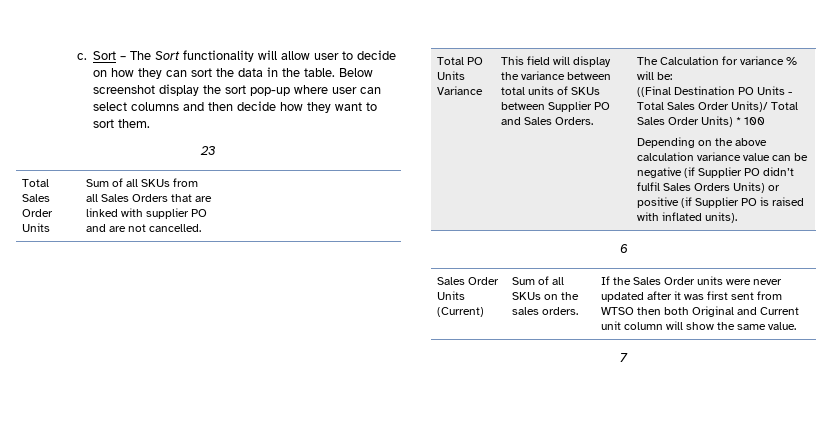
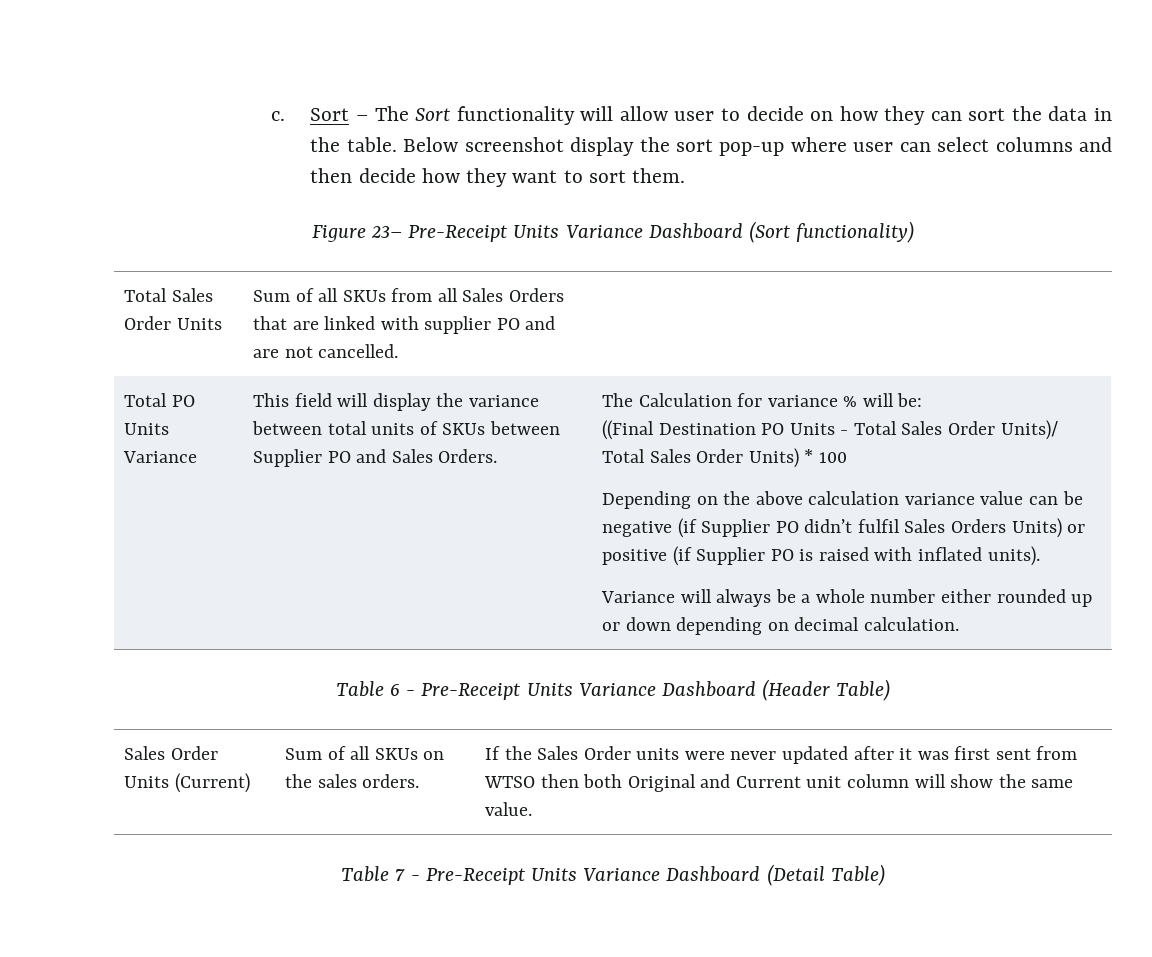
- 23
+ Figure 23– Pre-Receipt Units Variance Dashboard (Sort functionality)
- 6
+ Variance will always be a whole number either rounded up or down depending on decimal calculation.
+ Table 6 - Pre-Receipt Units Variance Dashboard (Header Table)
- 7
+ Table 7 - Pre-Receipt Units Variance Dashboard (Detail Table)

